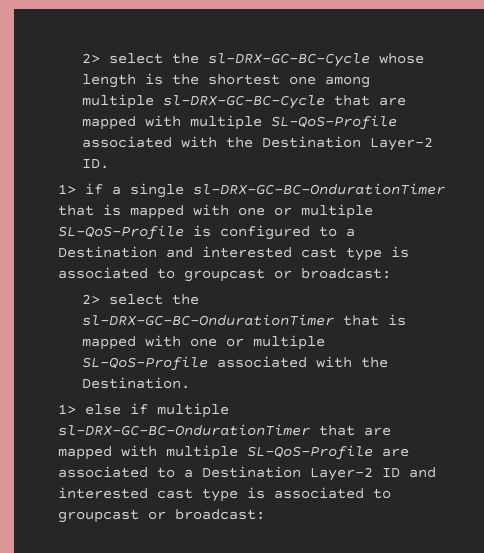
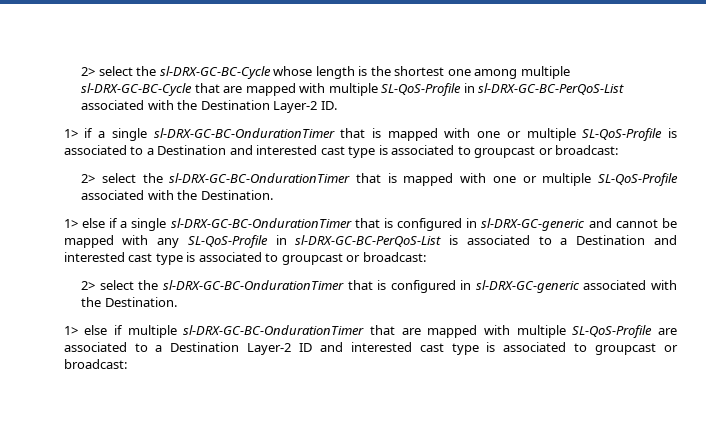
- 2> select the sl-DRX-GC-BC-Cycle whose length is the shortest one among multiple sl-DRX-GC-BC-Cycle that are mapped with multiple SL-QoS-Profile associated with the Destination Layer-2 ID.
+ 2> select the sl-DRX-GC-BC-Cycle whose length is the shortest one among multiple sl-DRX-GC-BC-Cycle that are mapped with multiple SL-QoS-Profile in sl-DRX-GC-BC-PerQoS-List associated with the Destination Layer-2 ID.
- 1> if a single sl-DRX-GC-BC-OndurationTimer that is mapped with one or multiple SL-QoS-Profile is configured to a Destination and interested cast type is associated to groupcast or broadcast:
+ 1> if a single sl-DRX-GC-BC-OndurationTimer that is mapped with one or multiple SL-QoS-Profile is associated to a Destination and interested cast type is associated to groupcast or broadcast:
+ 1> else if a single sl-DRX-GC-BC-OndurationTimer that is configured in sl-DRX-GC-generic and cannot be mapped with any SL-QoS-Profile in sl-DRX-GC-BC-PerQoS-List is associated to a Destination and interested cast type is associated to groupcast or broadcast:
+ 2> select the sl-DRX-GC-BC-OndurationTimer that is configured in sl-DRX-GC-generic associated with the Destination.

